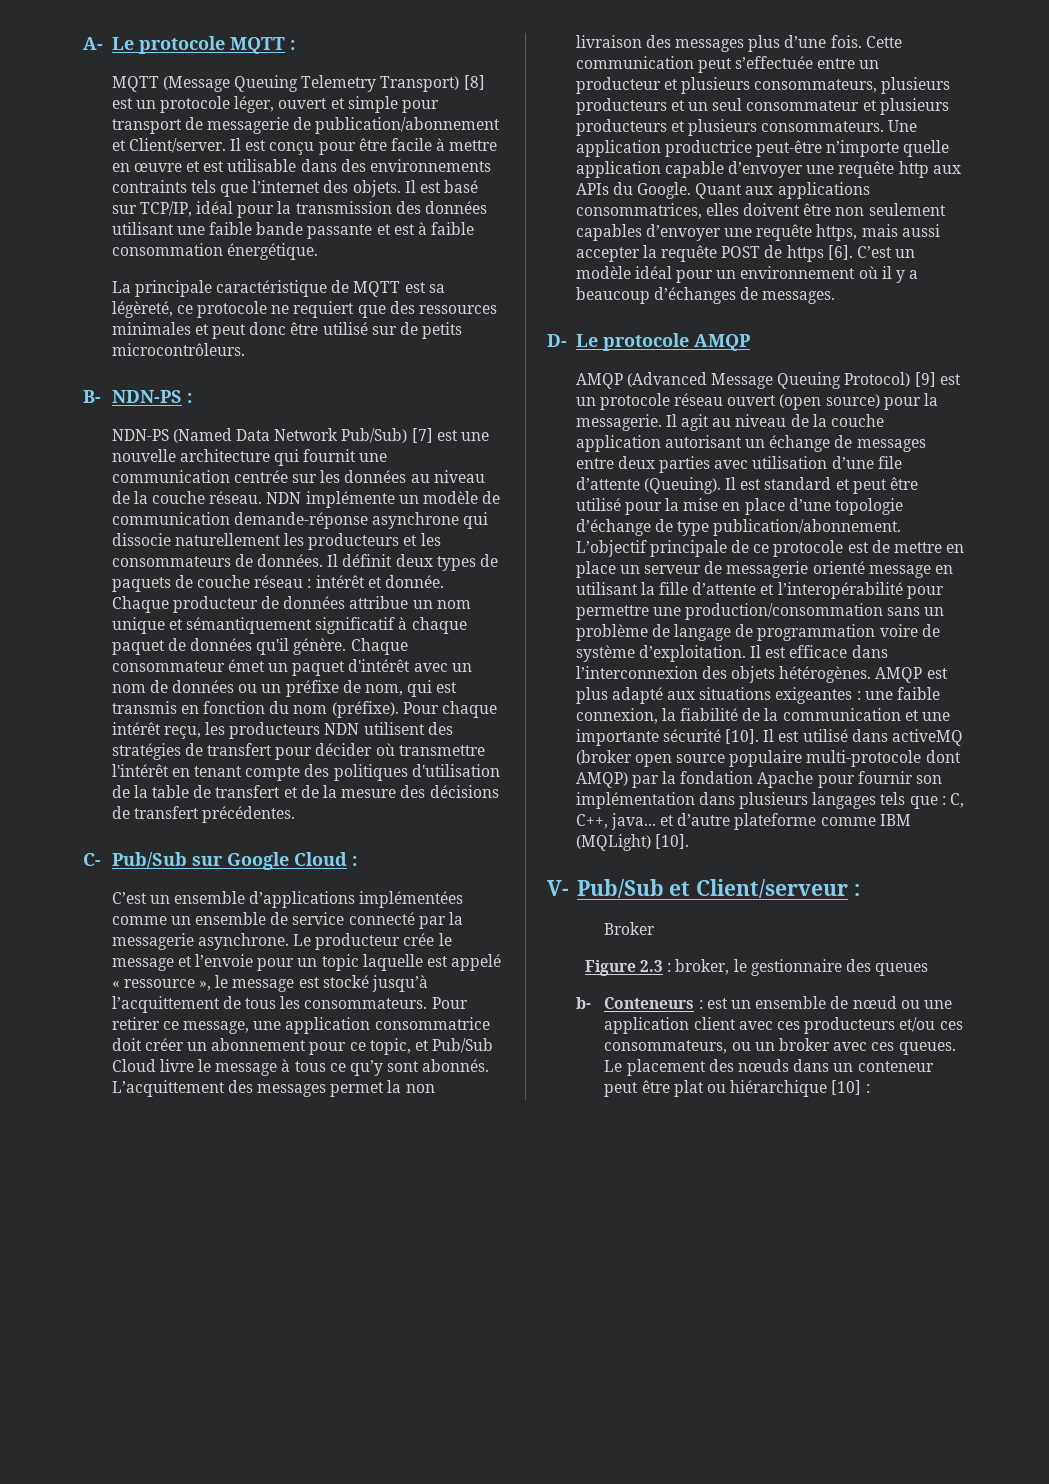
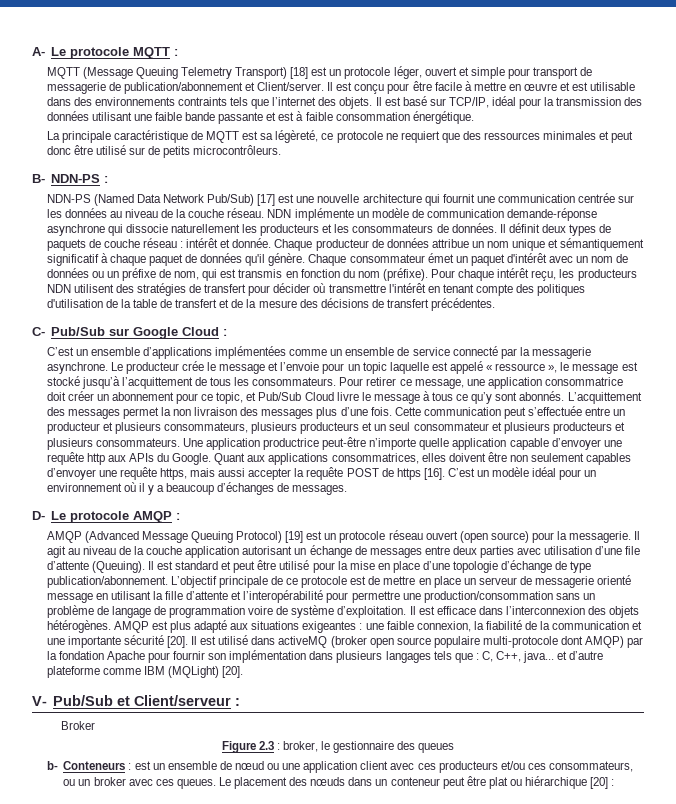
- MQTT (Message Queuing Telemetry Transport) [8] est un protocole léger, ouvert et simple pour transport de messagerie de publication/abonnement et Client/server.
+ MQTT (Message Queuing Telemetry Transport) [18] est un protocole léger, ouvert et simple pour transport de messagerie de publication/abonnement et Client/server.
- NDN-PS (Named Data Network Pub/Sub) [7] est une nouvelle architecture qui fournit une communication centrée sur les données au niveau de la couche réseau.
+ NDN-PS (Named Data Network Pub/Sub) [17] est une nouvelle architecture qui fournit une communication centrée sur les données au niveau de la couche réseau.
- Quant aux applications consommatrices, elles doivent être non seulement capables d’envoyer une requête https, mais aussi accepter la requête POST de https [6].
+ Quant aux applications consommatrices, elles doivent être non seulement capables d’envoyer une requête https, mais aussi accepter la requête POST de https [16].
- D- Le protocole AMQP
+ D- Le protocole AMQP :
- AMQP (Advanced Message Queuing Protocol) [9] est un protocole réseau ouvert (open source) pour la messagerie.
+ AMQP (Advanced Message Queuing Protocol) [19] est un protocole réseau ouvert (open source) pour la messagerie.
- AMQP est plus adapté aux situations exigeantes : une faible connexion, la fiabilité de la communication et une importante sécurité [10].
+ AMQP est plus adapté aux situations exigeantes : une faible connexion, la fiabilité de la communication et une importante sécurité [20].
- Il est utilisé dans activeMQ (broker open source populaire multi-protocole dont AMQP) par la fondation Apache pour fournir son implémentation dans plusieurs langages tels que : C, C++, java... et d’autre plateforme comme IBM (MQLight) [10].
+ Il est utilisé dans activeMQ (broker open source populaire multi-protocole dont AMQP) par la fondation Apache pour fournir son implémentation dans plusieurs langages tels que : C, C++, java... et d’autre plateforme comme IBM (MQLight) [20].
- Le placement des nœuds dans un conteneur peut être plat ou hiérarchique [10] :
+ Le placement des nœuds dans un conteneur peut être plat ou hiérarchique [20] :

